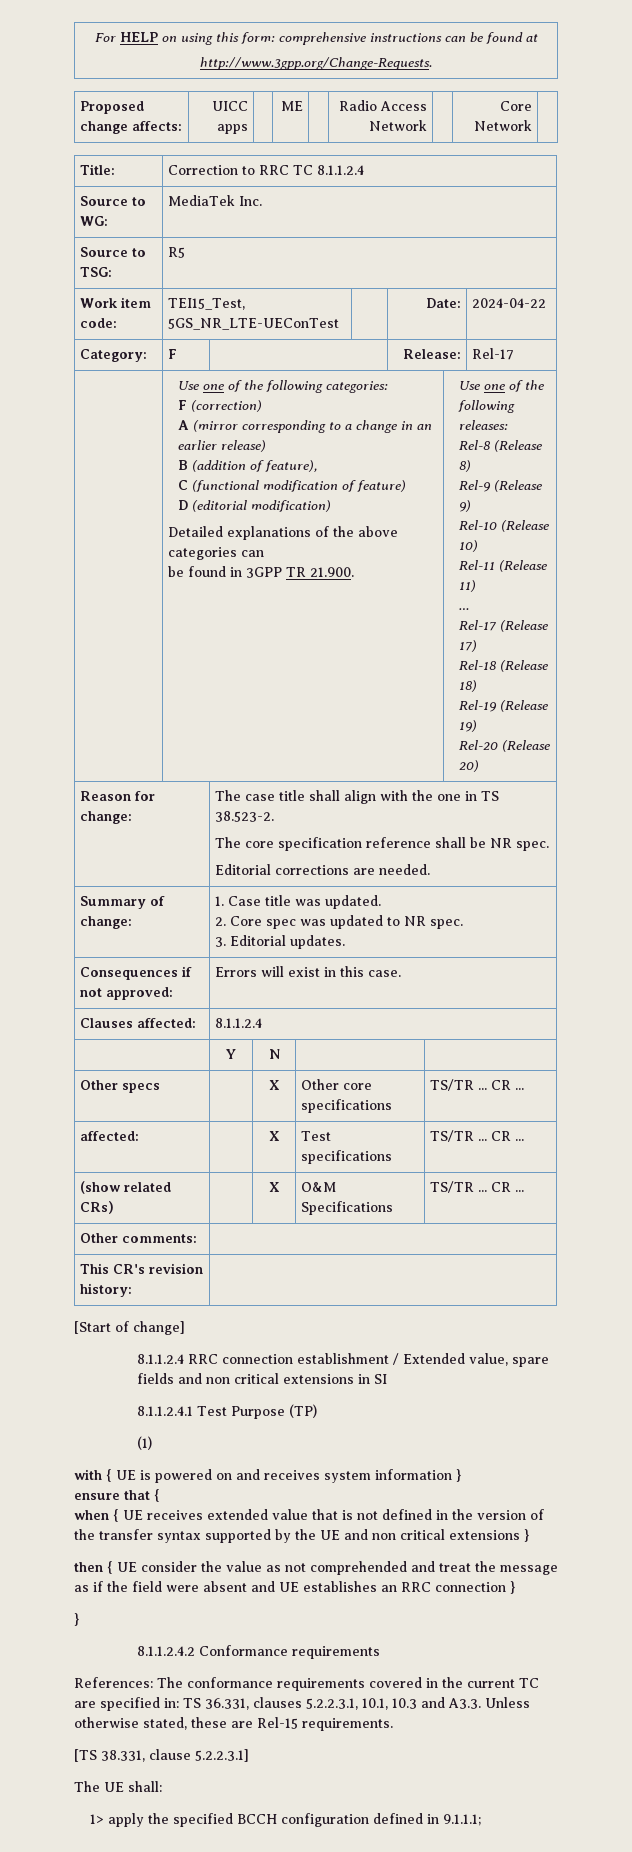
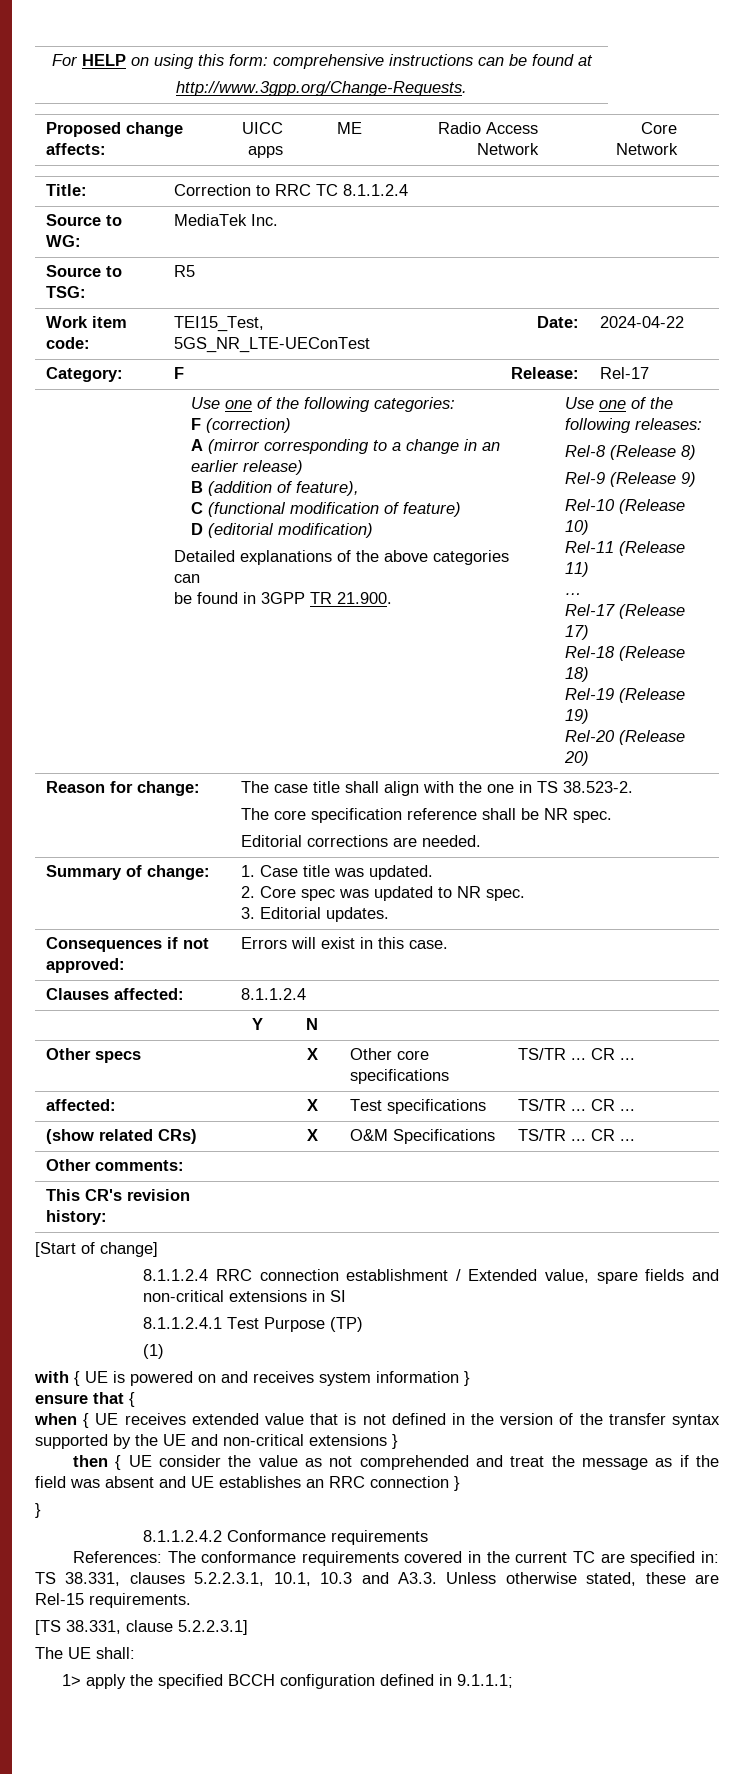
- 8.1.1.2.4 RRC connection establishment / Extended value, spare fields and non critical extensions in SI
+ 8.1.1.2.4 RRC connection establishment / Extended value, spare fields and non-critical extensions in SI
- when { UE receives extended value that is not defined in the version of the transfer syntax supported by the UE and non critical extensions }
+ when { UE receives extended value that is not defined in the version of the transfer syntax supported by the UE and non-critical extensions }
- then { UE consider the value as not comprehended and treat the message as if the field were absent and UE establishes an RRC connection }
+ then { UE consider the value as not comprehended and treat the message as if the field was absent and UE establishes an RRC connection }
- References: The conformance requirements covered in the current TC are specified in: TS 36.331, clauses 5.2.2.3.1, 10.1, 10.3 and A3.3. Unless otherwise stated, these are Rel-15 requirements.
+ References: The conformance requirements covered in the current TC are specified in: TS 38.331, clauses 5.2.2.3.1, 10.1, 10.3 and A3.3. Unless otherwise stated, these are Rel-15 requirements.

